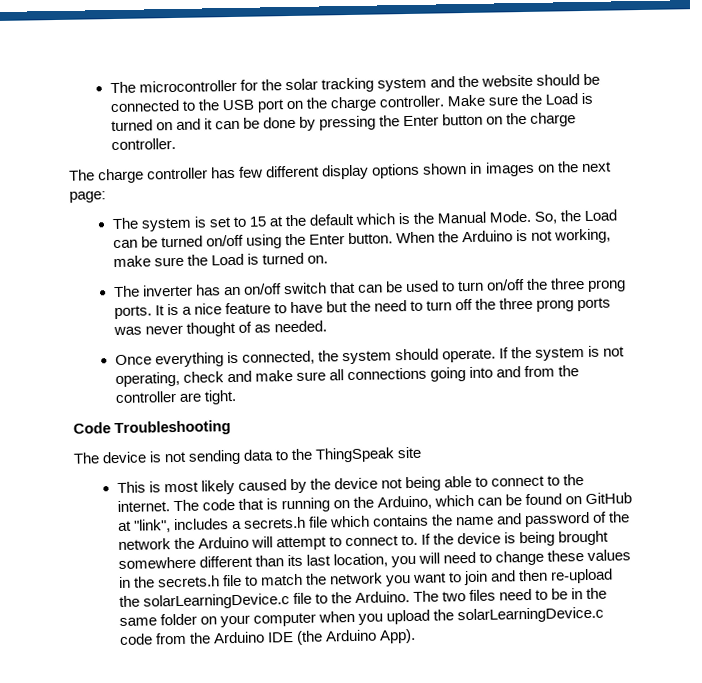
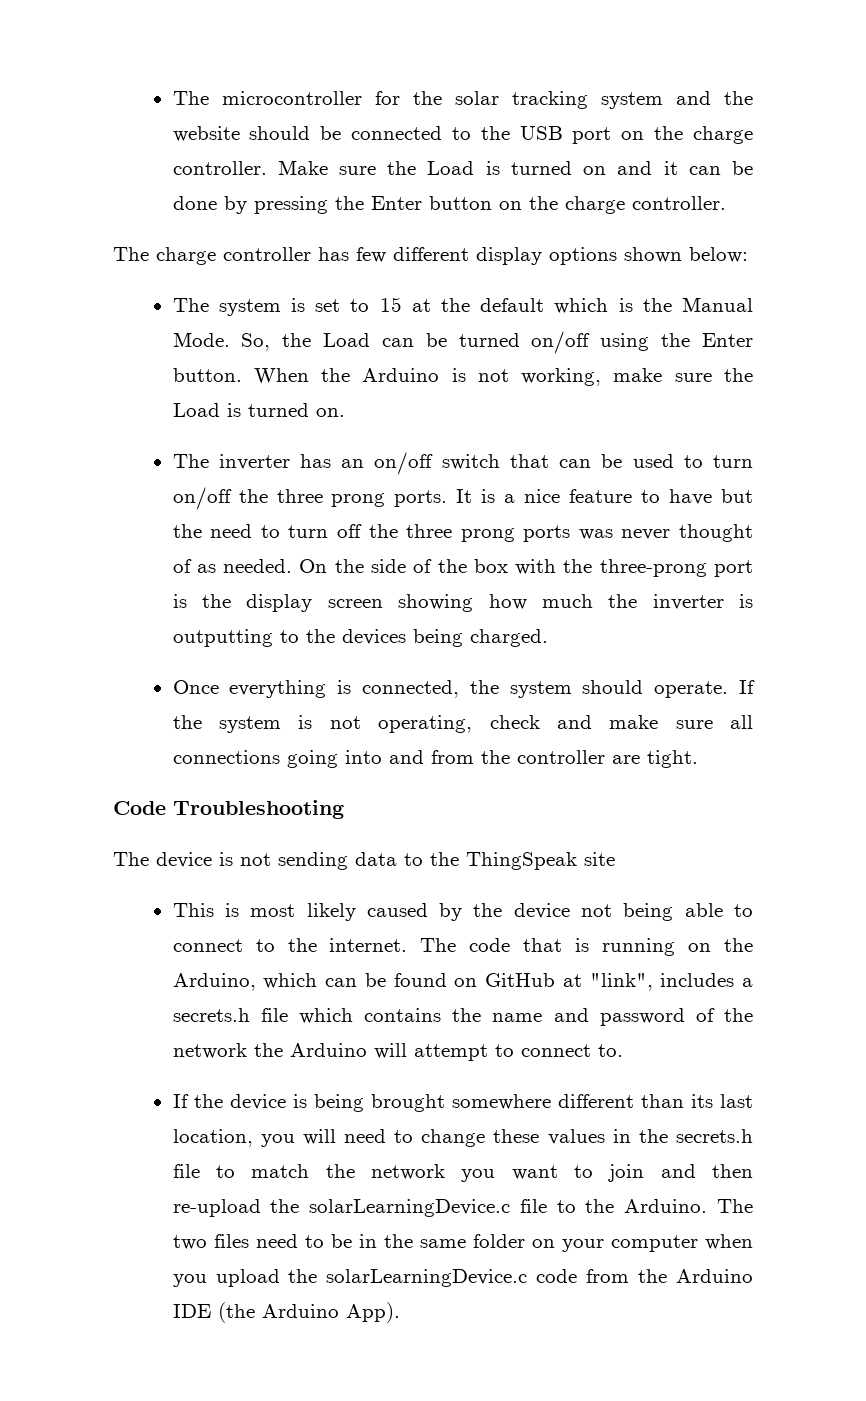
- The charge controller has few different display options shown in images on the next page:
+ The charge controller has few different display options shown below:
+ On the side of the box with the three-prong port is the display screen showing how much the inverter is outputting to the devices being charged.
- The code that is running on the Arduino, which can be found on GitHub at "link", includes a secrets.h file which contains the name and password of the network the Arduino will attempt to connect to. If the device is being brought somewhere different than its last location, you will need to change these values in the secrets.h file to match the network you want to join and then re-upload the solarLearningDevice.c file to the Arduino.
+ The code that is running on the Arduino, which can be found on GitHub at "link", includes a secrets.h file which contains the name and password of the network the Arduino will attempt to connect to.
+ If the device is being brought somewhere different than its last location, you will need to change these values in the secrets.h file to match the network you want to join and then re-upload the solarLearningDevice.c file to the Arduino.

